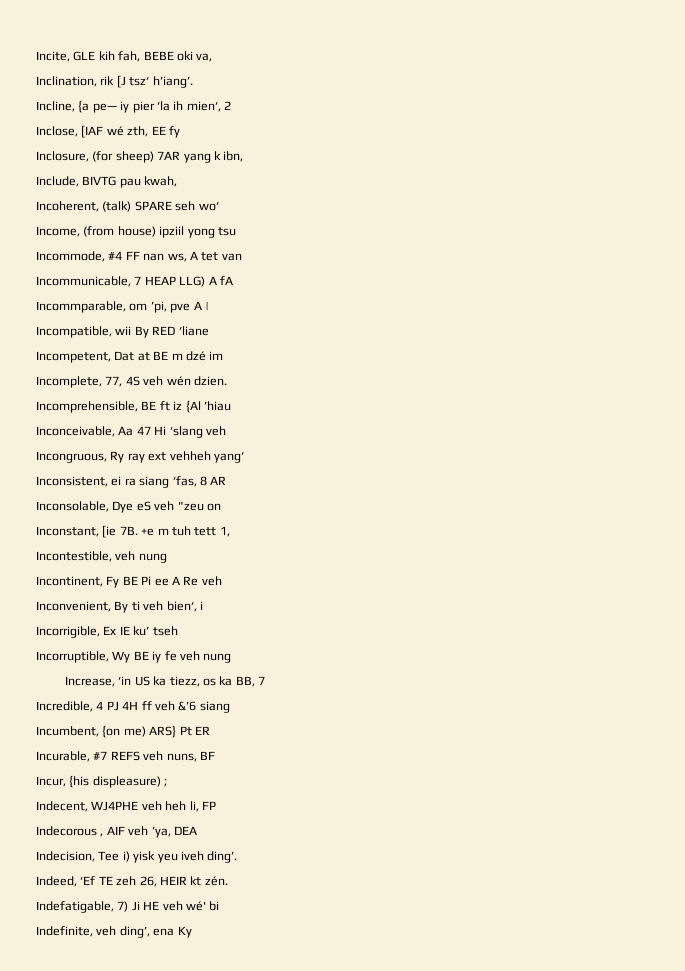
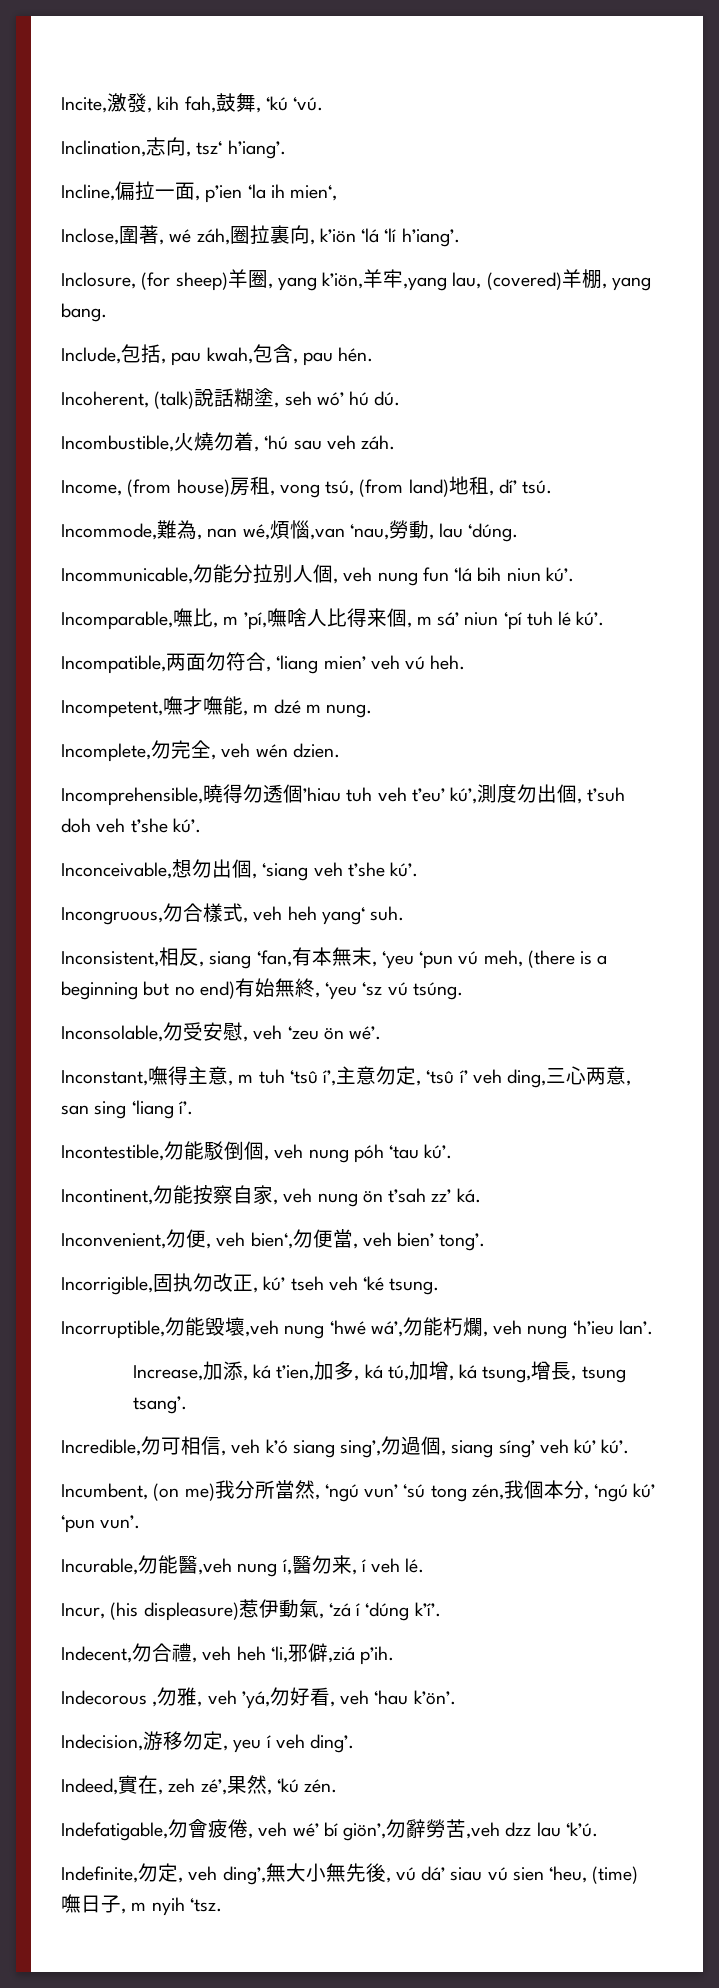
- Incite, GLE kih fah, BEBE oki va,
+ Incite,激發, kih fah,鼓舞, ‘kú ‘vú.
- Inclination, rik [J tsz‘ h’iang’.
+ Inclination,志向, tsz‘ h’iang’.
- Incline, {a pe— iy pier ‘la ih mien‘, 2
+ Incline,偏拉一面, p’ien ‘la ih mien‘,
- Inclose, [IAF wé zth, EE fy
- Inclosure, (for sheep) 7AR yang k ibn,
+ Inclose,圍著, wé záh,圈拉裏向, k’iön ‘lá ‘lí h’iang’.
+ Inclosure, (for sheep)羊圈, yang k’iön,羊牢,yang lau, (covered)羊棚, yang bang.
- Include, BIVTG pau kwah,
- Incoherent, (talk) SPARE seh wo‘
- Income, (from house) ipziil yong tsu
- Incommode, #4 FF nan ws, A tet van
- Incommunicable, 7 HEAP LLG) A fA
- Incommparable, om ’pi, pve A |
- Incompatible, wii By RED ‘liane
- Incompetent, Dat at BE m dzé im
+ Include,包括, pau kwah,包含, pau hén.
+ Incoherent, (talk)說話糊塗, seh wó’ hú dú.
+ Incombustible,火燒勿着, ‘hú sau veh záh.
+ Income, (from house)房租, vong tsú, (from land)地租, dí’ tsú.
+ Incommode,難為, nan wé,煩惱,van ‘nau,勞動, lau ‘dúng.
+ Incommunicable,勿能分拉别人個, veh nung fun ‘lá bih niun kú’.
+ Incomparable,嘸比, m ’pí,嘸啥人比得来個, m sá’ niun ‘pí tuh lé kú’.
+ Incompatible,两面勿符合, ‘liang mien’ veh vú heh.
+ Incompetent,嘸才嘸能, m dzé m nung.
- Incomplete, 77, 4S veh wén dzien.
+ Incomplete,勿完全, veh wén dzien.
- Incomprehensible, BE ft iz {Al ’hiau
- Inconceivable, Aa 47 Hi ‘slang veh
+ Incomprehensible,曉得勿透個’hiau tuh veh t’eu’ kú’,測度勿出個, t’suh doh veh t’she kú’.
+ Inconceivable,想勿出個, ‘siang veh t’she kú’.
- Incongruous, Ry ray ext vehheh yang‘
+ Incongruous,勿合樣式, veh heh yang‘ suh.
- Inconsistent, ei ra siang ‘fas, 8 AR
- Inconsolable, Dye eS veh "zeu on
- Inconstant, [ie 7B. +e m tuh tett 1,
- Incontestible, veh nung
- Incontinent, Fy BE Pi ee A Re veh
- Inconvenient, By ti veh bien‘, i
- Incorrigible, Ex IE ku’ tseh
- Incorruptible, Wy BE iy fe veh nung
+ Inconsistent,相反, siang ‘fan,有本無末, ‘yeu ‘pun vú meh, (there is a beginning but no end)有始無終, ‘yeu ‘sz vú tsúng.
+ Inconsolable,勿受安慰, veh ‘zeu ön wé’.
+ Inconstant,嘸得主意, m tuh ‘tsû í’,主意勿定, ‘tsû í’ veh ding,三心两意, san sing ‘liang í’.
+ Incontestible,勿能駁倒個, veh nung póh ‘tau kú’.
+ Incontinent,勿能按察自家, veh nung ön t’sah zz’ ká.
+ Inconvenient,勿便, veh bien‘,勿便當, veh bien’ tong’.
+ Incorrigible,固执勿改正, kú’ tseh veh ‘ké tsung.
+ Incorruptible,勿能毁壞,veh nung ‘hwé wá’,勿能朽爛, veh nung ‘h’ieu lan’.
- Increase, ‘in US ka tiezz, os ka BB, 7
- Incredible, 4 PJ 4H ff veh &’6 siang
- Incumbent, {on me) ARS} Pt ER
- Incurable, #7 REFS veh nuns, BF
- Incur, {his displeasure) ;
- Indecent, WJ4PHE veh heh li, FP
- Indecorous , AIF veh ’ya, DEA
- Indecision, Tee i) yisk yeu iveh ding’.
- Indeed, ‘Ef TE zeh 26, HEIR kt zén.
- Indefatigable, 7) Ji HE veh wé' bi
- Indefinite, veh ding’, ena Ky
+ Increase,加添, ká t’ien,加多, ká tú,加增, ká tsung,增長, tsung tsang’.
+ Incredible,勿可相信, veh k’ó siang sing’,勿過個, siang síng’ veh kú’ kú’.
+ Incumbent, (on me)我分所當然, ‘ngú vun’ ‘sú tong zén,我個本分, ‘ngú kú’ ‘pun vun’.
+ Incurable,勿能醫,veh nung í,醫勿来, í veh lé.
+ Incur, (his displeasure)惹伊動氣, ‘zá í ‘dúng k’í’.
+ Indecent,勿合禮, veh heh ‘li,邪僻,ziá p’ih.
+ Indecorous ,勿雅, veh ’yá,勿好看, veh ‘hau k’ön’.
+ Indecision,游移勿定, yeu í veh ding’.
+ Indeed,實在, zeh zé’,果然, ‘kú zén.
+ Indefatigable,勿會疲倦, veh wé’ bí giön’,勿辭勞苦,veh dzz lau ‘k’ú.
+ Indefinite,勿定, veh ding’,無大小無先後, vú dá’ siau vú sien ‘heu, (time)嘸日子, m nyih ‘tsz.

